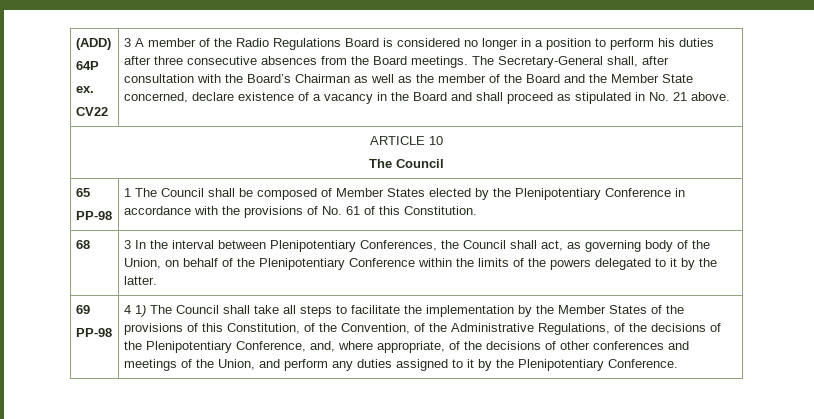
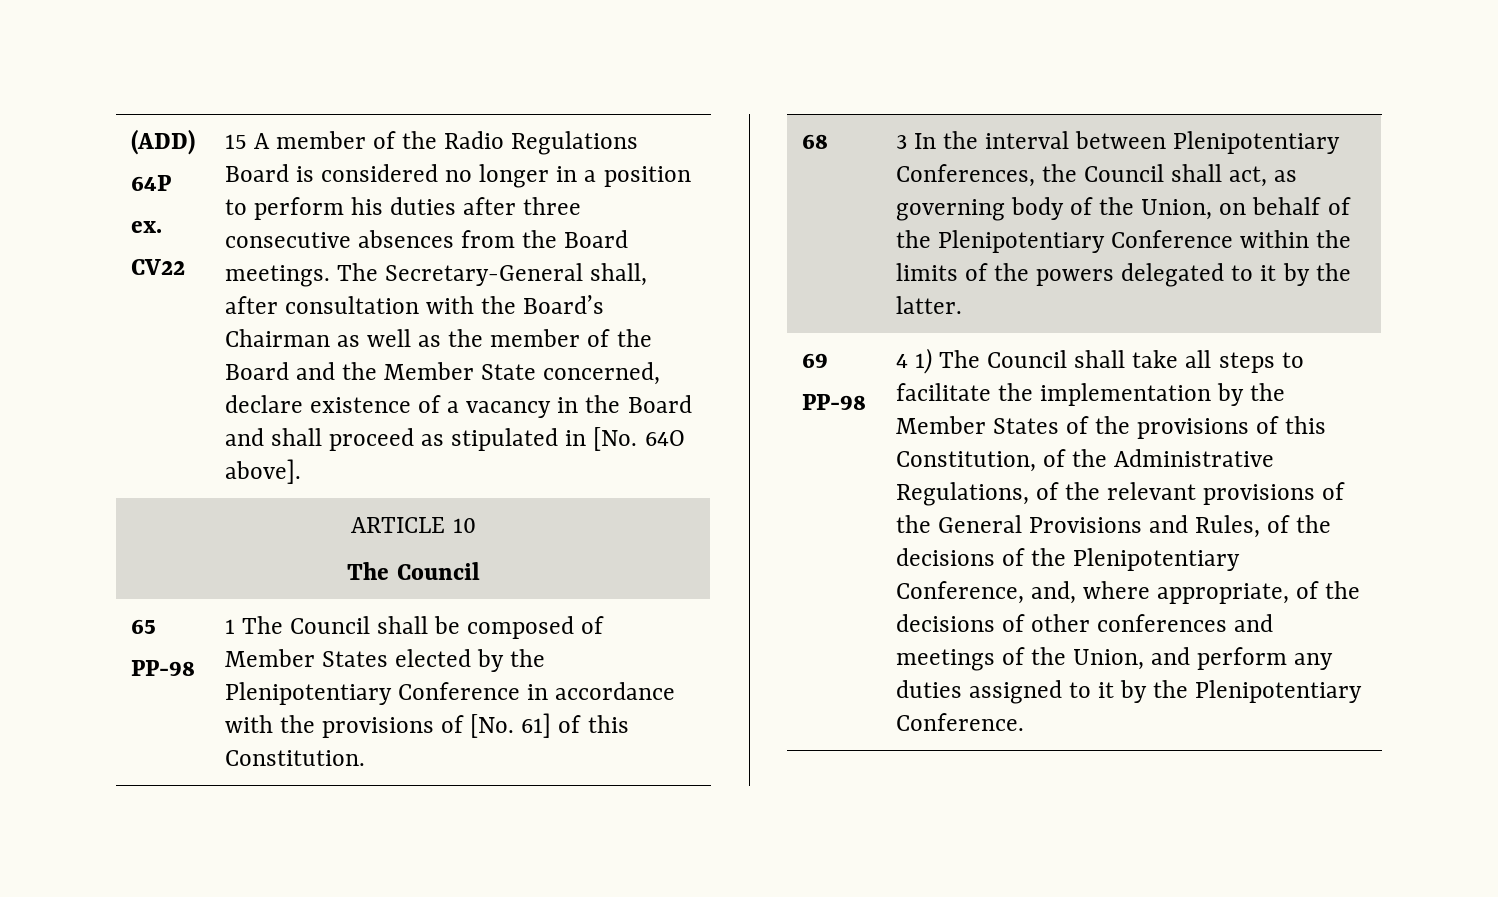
- 3 A member of the Radio Regulations Board is considered no longer in a position to perform his duties after three consecutive absences from the Board meetings.
+ 15 A member of the Radio Regulations Board is considered no longer in a position to perform his duties after three consecutive absences from the Board meetings.
- The Secretary-General shall, after consultation with the Board’s Chairman as well as the member of the Board and the Member State concerned, declare existence of a vacancy in the Board and shall proceed as stipulated in No. 21 above.
+ The Secretary-General shall, after consultation with the Board’s Chairman as well as the member of the Board and the Member State concerned, declare existence of a vacancy in the Board and shall proceed as stipulated in [No. 64O above].
  65
- PP-98 | 1 The Council shall be composed of Member States elected by the Plenipotentiary Conference in accordance with the provisions of No. 61 of this Constitution.
+ PP-98 | 1 The Council shall be composed of Member States elected by the Plenipotentiary Conference in accordance with the provisions of [No. 61] of this Constitution.
- 4 1) The Council shall take all steps to facilitate the implementation by the Member States of the provisions of this Constitution, of the Convention, of the Administrative Regulations, of the decisions of the Plenipotentiary Conference, and, where appropriate, of the decisions of other conferences and meetings of the Union, and perform any duties assigned to it by the Plenipotentiary Conference.
+ 4 1) The Council shall take all steps to facilitate the implementation by the Member States of the provisions of this Constitution, of the Administrative Regulations, of the relevant provisions of the General Provisions and Rules, of the decisions of the Plenipotentiary Conference, and, where appropriate, of the decisions of other conferences and meetings of the Union, and perform any duties assigned to it by the Plenipotentiary Conference.

